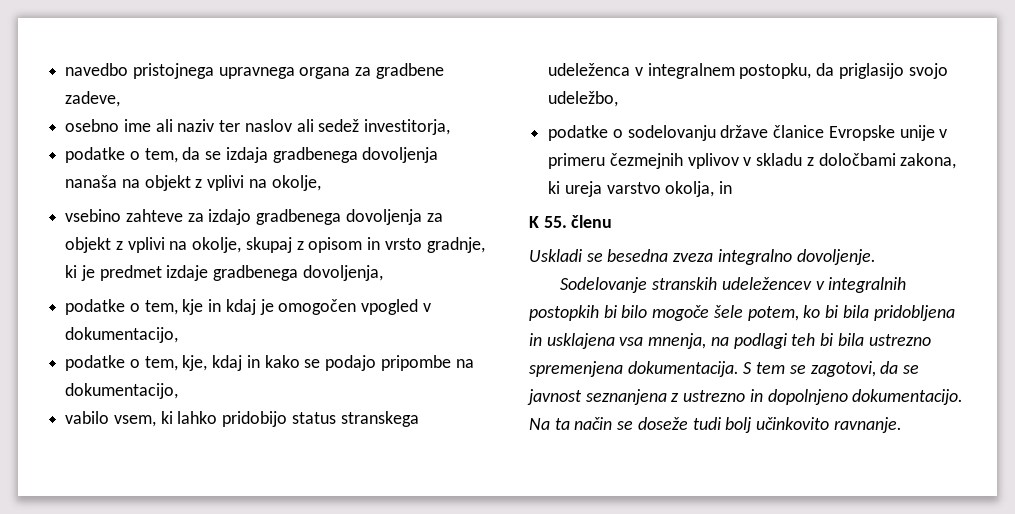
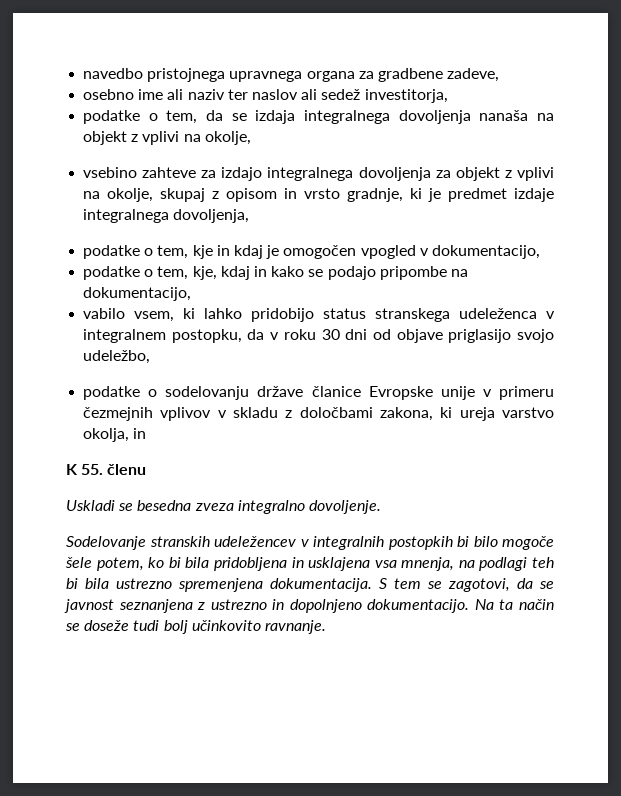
- podatke o tem, da se izdaja gradbenega dovoljenja nanaša na objekt z vplivi na okolje,
+ podatke o tem, da se izdaja integralnega dovoljenja nanaša na objekt z vplivi na okolje,
- vsebino zahteve za izdajo gradbenega dovoljenja za objekt z vplivi na okolje, skupaj z opisom in vrsto gradnje, ki je predmet izdaje gradbenega dovoljenja,
+ vsebino zahteve za izdajo integralnega dovoljenja za objekt z vplivi na okolje, skupaj z opisom in vrsto gradnje, ki je predmet izdaje integralnega dovoljenja,
- vabilo vsem, ki lahko pridobijo status stranskega udeleženca v integralnem postopku, da priglasijo svojo udeležbo,
+ vabilo vsem, ki lahko pridobijo status stranskega udeleženca v integralnem postopku, da v roku 30 dni od objave priglasijo svojo udeležbo,

